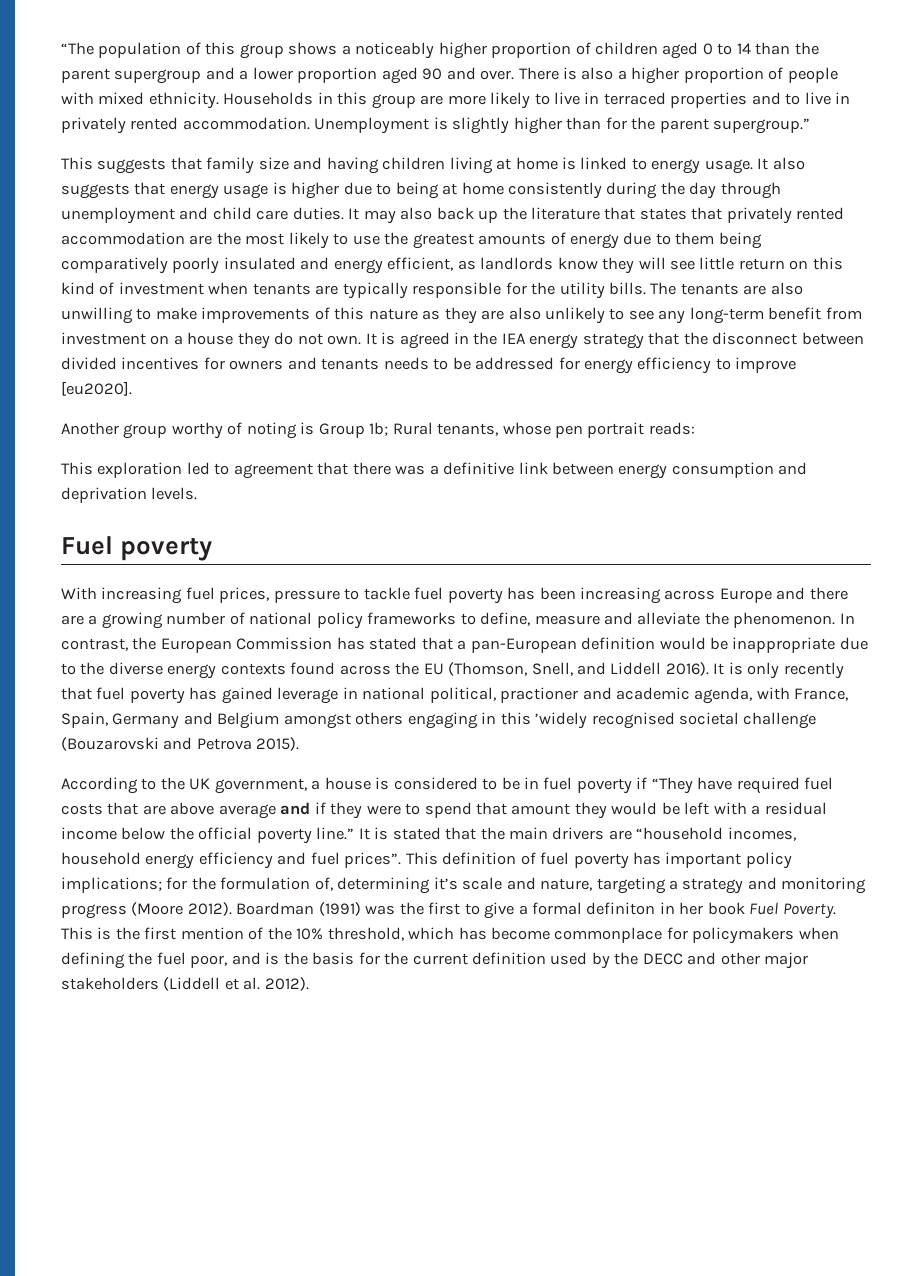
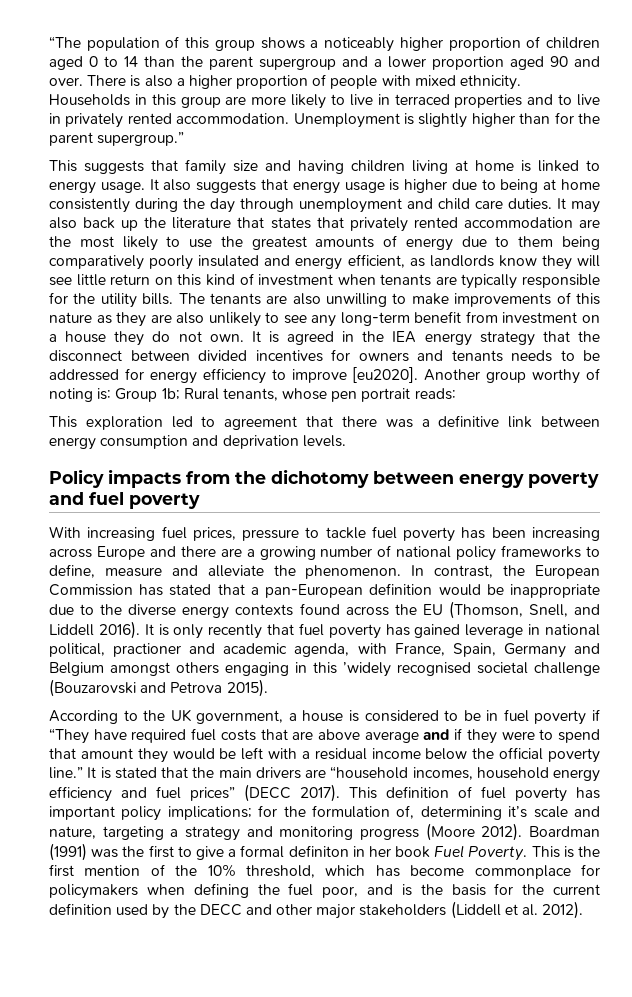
- It is agreed in the IEA energy strategy that the disconnect between divided incentives for owners and tenants needs to be addressed for energy efficiency to improve [eu2020].
- Another group worthy of noting is Group 1b; Rural tenants, whose pen portrait reads:
+ It is agreed in the IEA energy strategy that the disconnect between divided incentives for owners and tenants needs to be addressed for energy efficiency to improve [eu2020]. Another group worthy of noting is: Group 1b; Rural tenants, whose pen portrait reads:
- Fuel poverty
+ Policy impacts from the dichotomy between energy poverty and fuel poverty
- It is stated that the main drivers are “household incomes, household energy efficiency and fuel prices”.
+ It is stated that the main drivers are “household incomes, household energy efficiency and fuel prices” (DECC 2017).

